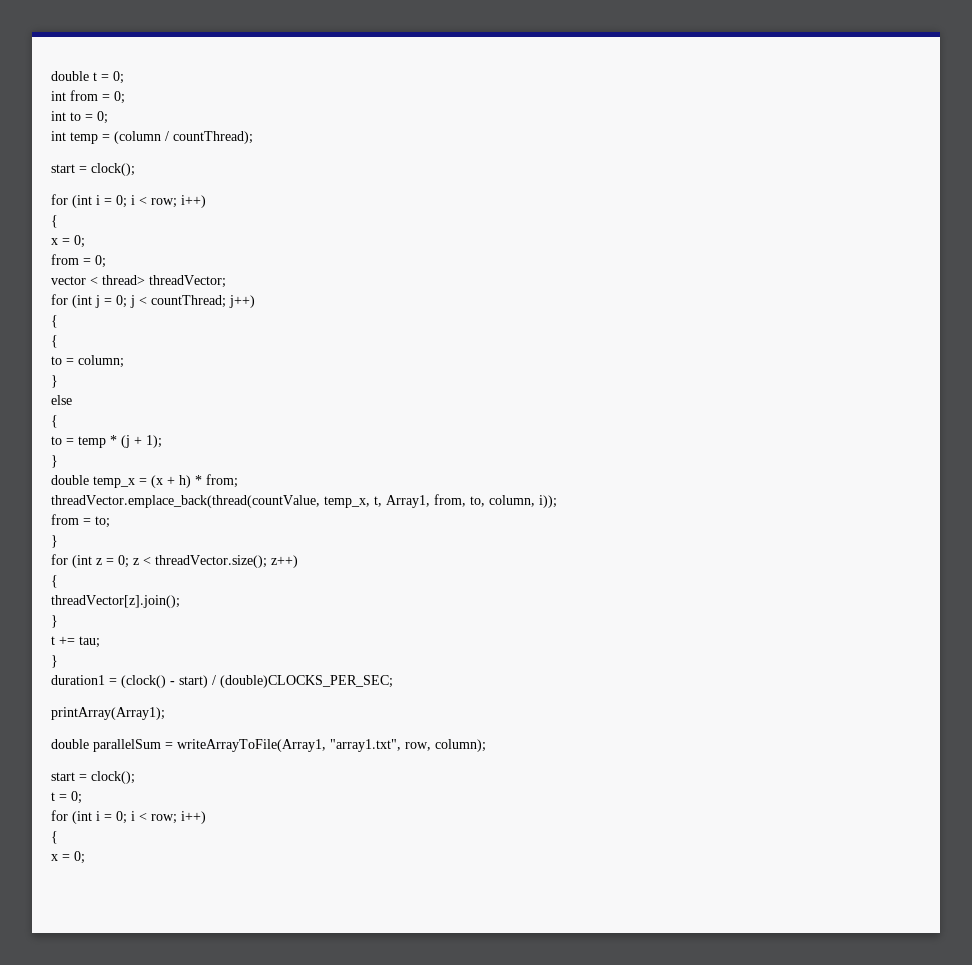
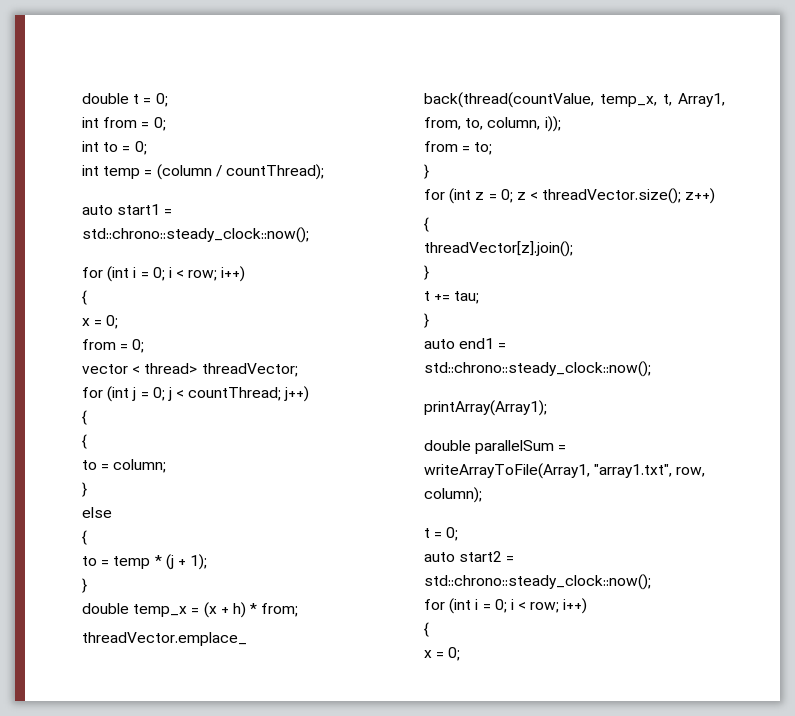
  int temp = (column / countThread);
- start = clock();
+ auto start1 = std::chrono::steady_clock::now();
- duration1 = (clock() - start) / (double)CLOCKS_PER_SEC;
+ auto end1 = std::chrono::steady_clock::now();
  double parallelSum = writeArrayToFile(Array1, "array1.txt", row, column);
- start = clock();
  t = 0;
+ auto start2 = std::chrono::steady_clock::now();

